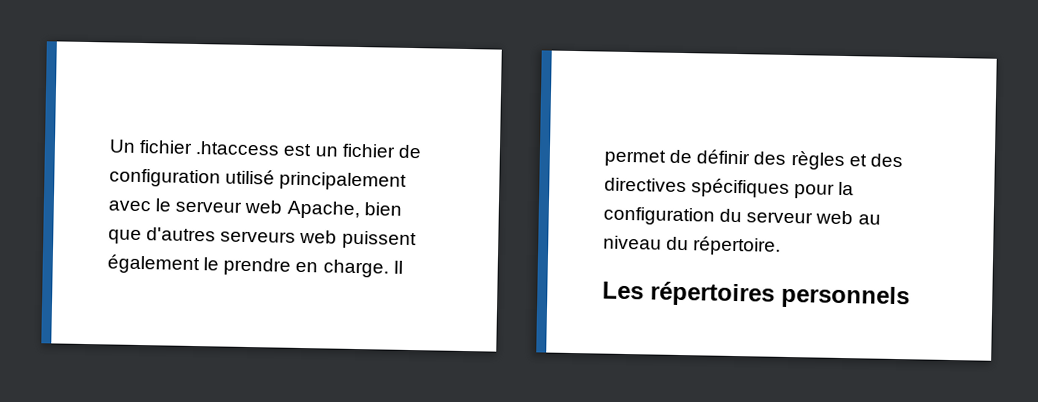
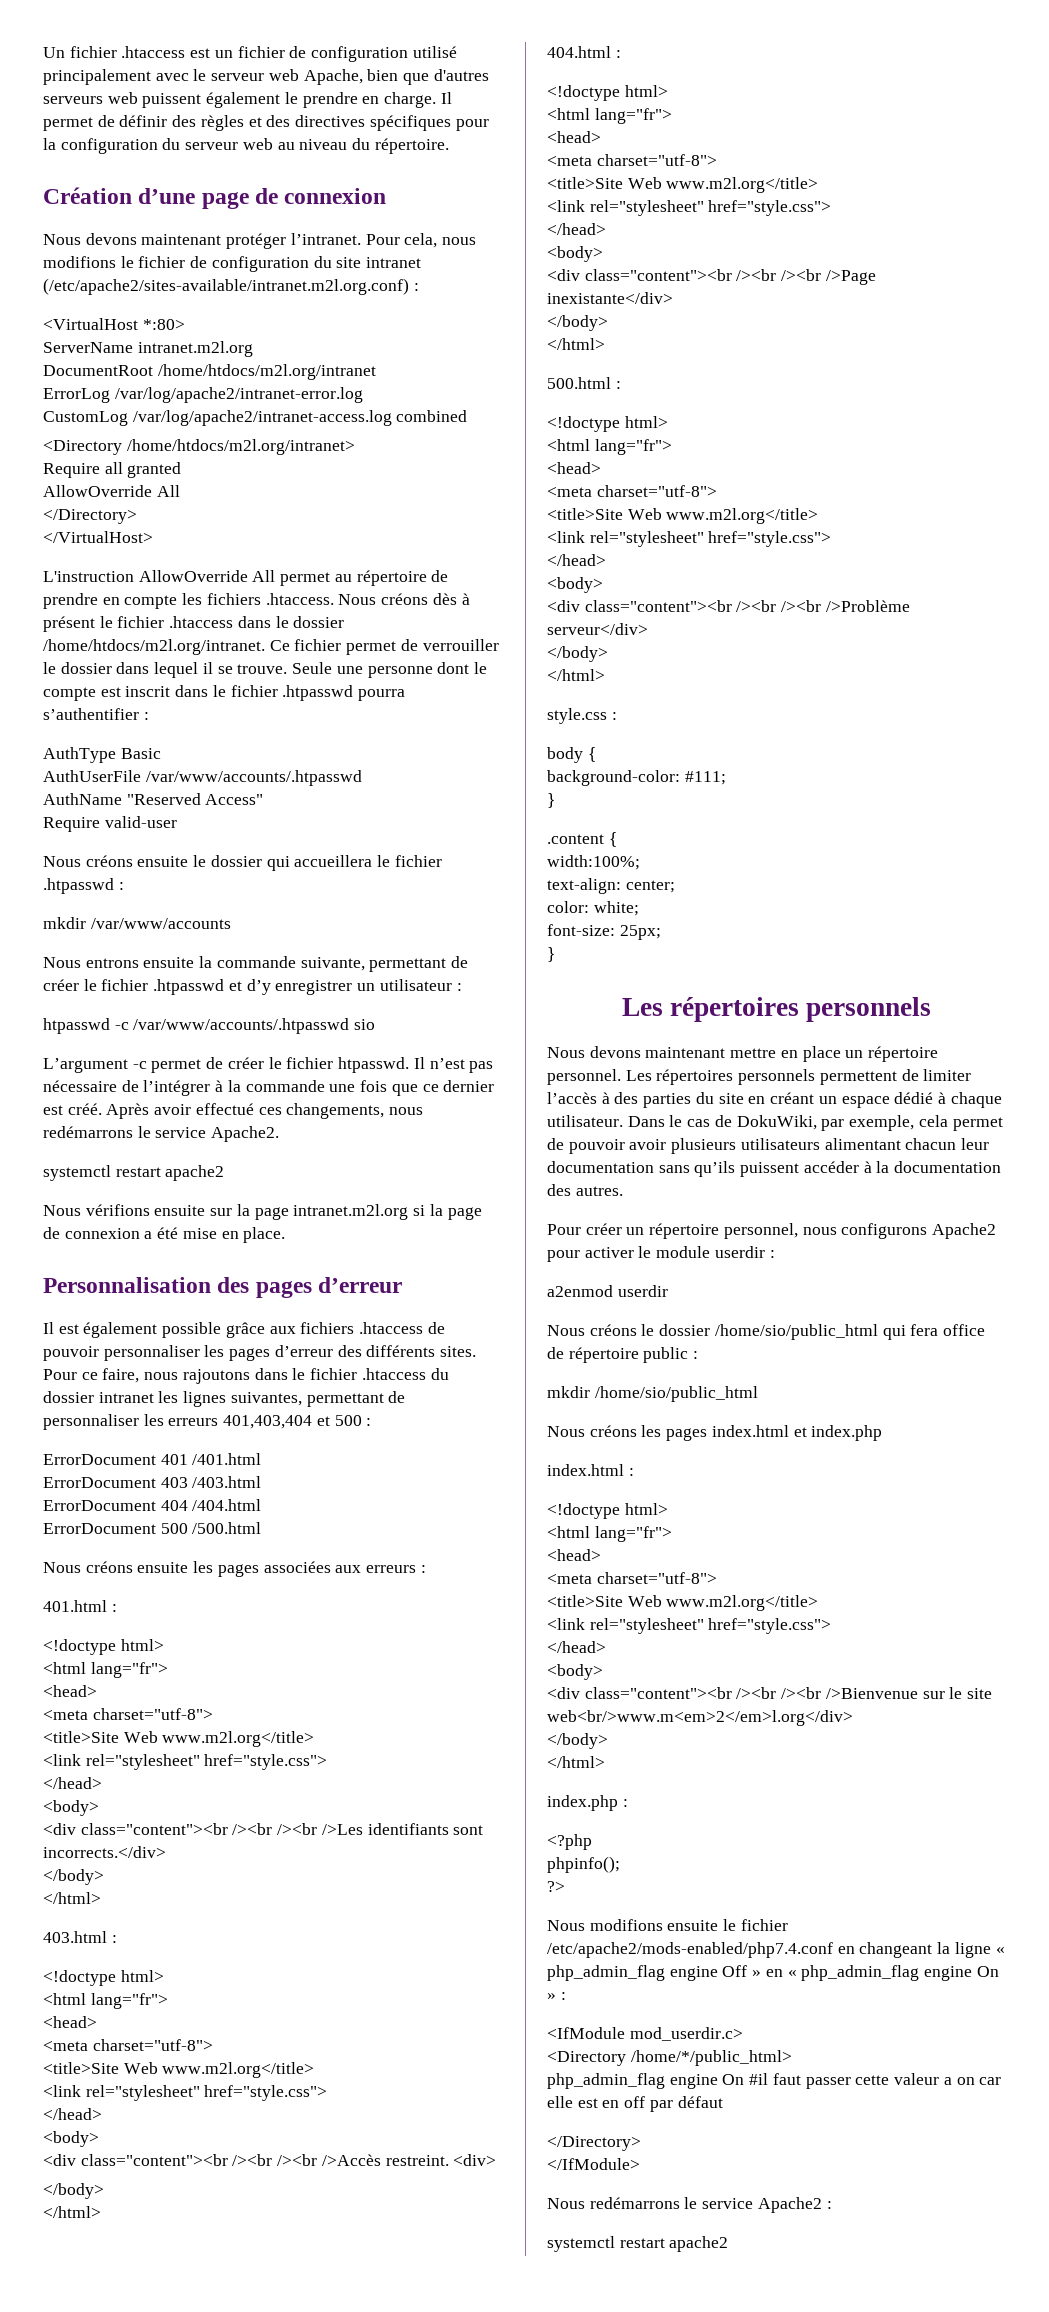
+ Création d’une page de connexion
+ Nous devons maintenant protéger l’intranet. Pour cela, nous modifions le fichier de configuration du site intranet (/etc/apache2/sites-available/intranet.m2l.org.conf) :
+ <VirtualHost *:80>
+ ServerName intranet.m2l.org
+ DocumentRoot /home/htdocs/m2l.org/intranet
+ ErrorLog /var/log/apache2/intranet-error.log
+ CustomLog /var/log/apache2/intranet-access.log combined
+ <Directory /home/htdocs/m2l.org/intranet>
+ Require all granted
+ AllowOverride All
+ </Directory>
+ </VirtualHost>
+ L'instruction AllowOverride All permet au répertoire de prendre en compte les fichiers .htaccess. Nous créons dès à présent le fichier .htaccess dans le dossier /home/htdocs/m2l.org/intranet. Ce fichier permet de verrouiller le dossier dans lequel il se trouve. Seule une personne dont le compte est inscrit dans le fichier .htpasswd pourra s’authentifier :
+ AuthType Basic
+ AuthUserFile /var/www/accounts/.htpasswd
+ AuthName "Reserved Access"
+ Require valid-user
+ Nous créons ensuite le dossier qui accueillera le fichier .htpasswd :
+ mkdir /var/www/accounts
+ Nous entrons ensuite la commande suivante, permettant de créer le fichier .htpasswd et d’y enregistrer un utilisateur :
+ htpasswd -c /var/www/accounts/.htpasswd sio
+ L’argument -c permet de créer le fichier htpasswd. Il n’est pas nécessaire de l’intégrer à la commande une fois que ce dernier est créé. Après avoir effectué ces changements, nous redémarrons le service Apache2.
+ systemctl restart apache2
+ Nous vérifions ensuite sur la page intranet.m2l.org si la page de connexion a été mise en place.
+ Personnalisation des pages d’erreur
+ Il est également possible grâce aux fichiers .htaccess de pouvoir personnaliser les pages d’erreur des différents sites. Pour ce faire, nous rajoutons dans le fichier .htaccess du dossier intranet les lignes suivantes, permettant de personnaliser les erreurs 401,403,404 et 500 :
+ ErrorDocument 401 /401.html
+ ErrorDocument 403 /403.html
+ ErrorDocument 404 /404.html
+ ErrorDocument 500 /500.html
+ Nous créons ensuite les pages associées aux erreurs :
+ 401.html :
+ <!doctype html>
+ <html lang="fr">
+ <head>
+ <meta charset="utf-8">
+ <title>Site Web www.m2l.org</title>
+ <link rel="stylesheet" href="style.css">
+ </head>
+ <body>
+ <div class="content"><br /><br /><br />Les identifiants sont incorrects.</div>
+ </body>
+ </html>
+ 403.html :
+ <!doctype html>
+ <html lang="fr">
+ <head>
+ <meta charset="utf-8">
+ <title>Site Web www.m2l.org</title>
+ <link rel="stylesheet" href="style.css">
+ </head>
+ <body>
+ <div class="content"><br /><br /><br />Accès restreint. <div>
+ </body>
+ </html>
+ 404.html :
+ <!doctype html>
+ <html lang="fr">
+ <head>
+ <meta charset="utf-8">
+ <title>Site Web www.m2l.org</title>
+ <link rel="stylesheet" href="style.css">
+ </head>
+ <body>
+ <div class="content"><br /><br /><br />Page inexistante</div>
+ </body>
+ </html>
+ 500.html :
+ <!doctype html>
+ <html lang="fr">
+ <head>
+ <meta charset="utf-8">
+ <title>Site Web www.m2l.org</title>
+ <link rel="stylesheet" href="style.css">
+ </head>
+ <body>
+ <div class="content"><br /><br /><br />Problème serveur</div>
+ </body>
+ </html>
+ style.css :
+ body {
+ background-color: #111;
+ }
+ .content {
+ width:100%;
+ text-align: center;
+ color: white;
+ font-size: 25px;
+ }
  Les répertoires personnels
+ Nous devons maintenant mettre en place un répertoire personnel. Les répertoires personnels permettent de limiter l’accès à des parties du site en créant un espace dédié à chaque utilisateur. Dans le cas de DokuWiki, par exemple, cela permet de pouvoir avoir plusieurs utilisateurs alimentant chacun leur documentation sans qu’ils puissent accéder à la documentation des autres.
+ Pour créer un répertoire personnel, nous configurons Apache2 pour activer le module userdir :
+ a2enmod userdir
+ Nous créons le dossier /home/sio/public_html qui fera office de répertoire public :
+ mkdir /home/sio/public_html
+ Nous créons les pages index.html et index.php
+ index.html :
+ <!doctype html>
+ <html lang="fr">
+ <head>
+ <meta charset="utf-8">
+ <title>Site Web www.m2l.org</title>
+ <link rel="stylesheet" href="style.css">
+ </head>
+ <body>
+ <div class="content"><br /><br /><br />Bienvenue sur le site web<br/>www.m<em>2</em>l.org</div>
+ </body>
+ </html>
+ index.php :
+ <?php
+ phpinfo();
+ ?>
+ Nous modifions ensuite le fichier /etc/apache2/mods-enabled/php7.4.conf en changeant la ligne « php_admin_flag engine Off » en « php_admin_flag engine On » :
+ <IfModule mod_userdir.c>
+ <Directory /home/*/public_html>
+ php_admin_flag engine On #il faut passer cette valeur a on car elle est en off par défaut
+ </Directory>
+ </IfModule>
+ Nous redémarrons le service Apache2 :
+ systemctl restart apache2

